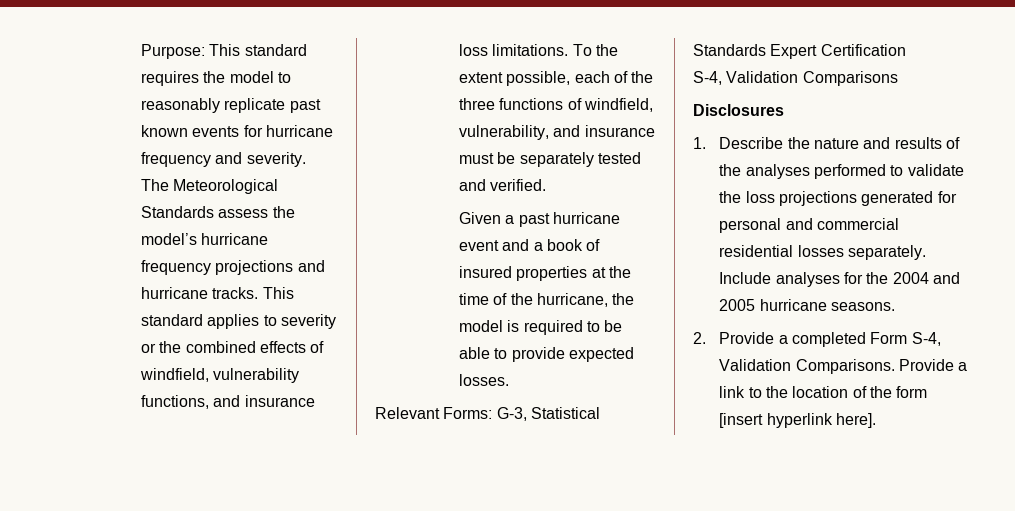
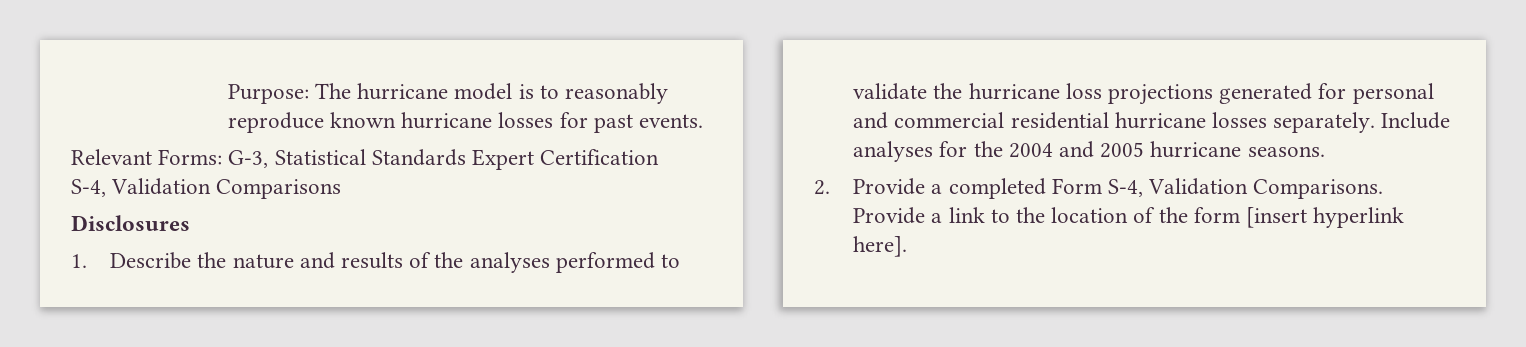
- Purpose: This standard requires the model to reasonably replicate past known events for hurricane frequency and severity. The Meteorological Standards assess the model’s hurricane frequency projections and hurricane tracks. This standard applies to severity or the combined effects of windfield, vulnerability functions, and insurance loss limitations. To the extent possible, each of the three functions of windfield, vulnerability, and insurance must be separately tested and verified.
- Given a past hurricane event and a book of insured properties at the time of the hurricane, the model is required to be able to provide expected losses.
+ Purpose: The hurricane model is to reasonably reproduce known hurricane losses for past events.
- 1. Describe the nature and results of the analyses performed to validate the loss projections generated for personal and commercial residential losses separately.
+ 1. Describe the nature and results of the analyses performed to validate the hurricane loss projections generated for personal and commercial residential hurricane losses separately.

